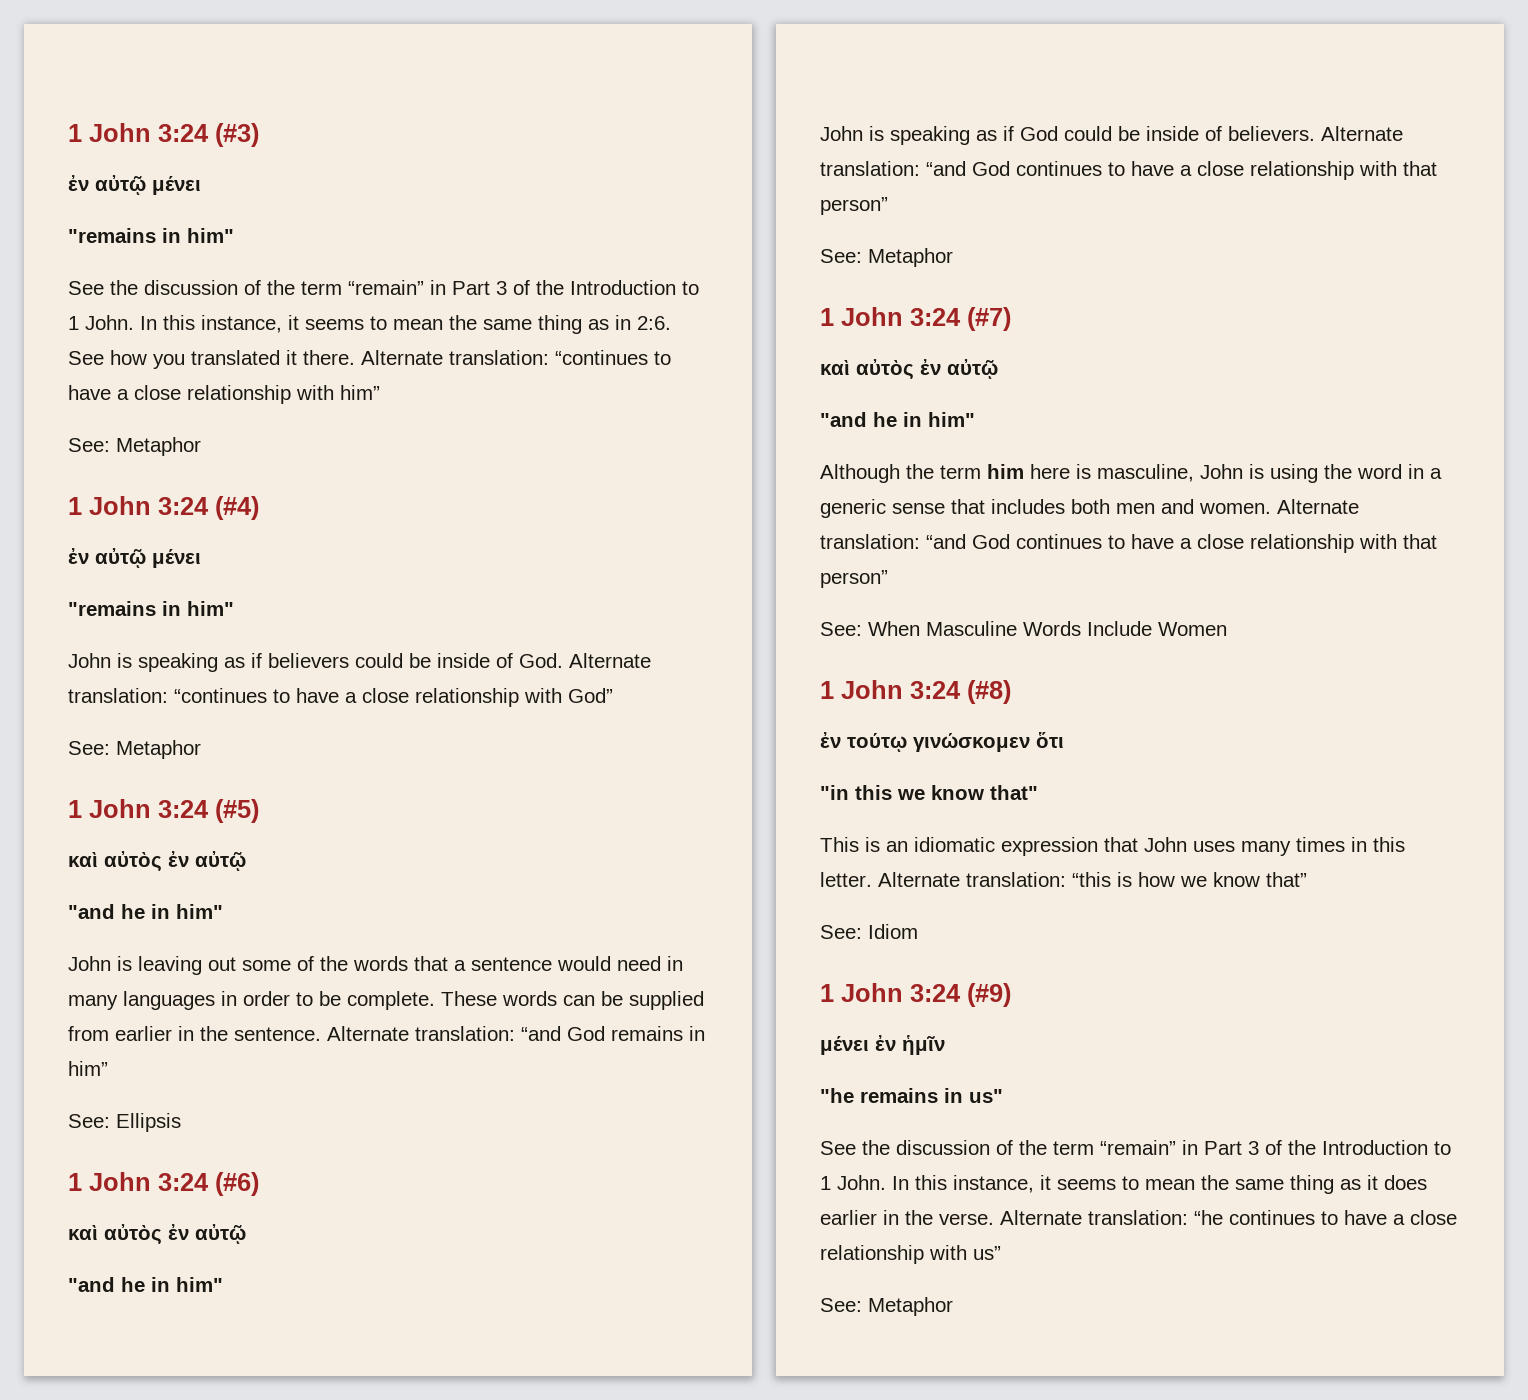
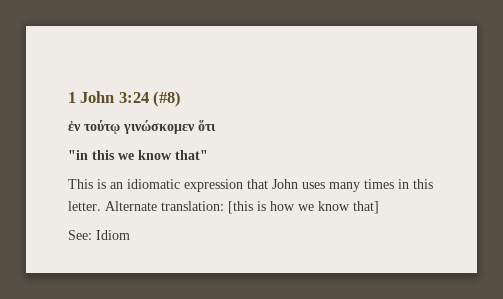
- 1 John 3:24 (#3)
- ἐν αὐτῷ μένει
- "remains in him"
- See the discussion of the term “remain” in Part 3 of the Introduction to 1 John. In this instance, it seems to mean the same thing as in 2:6. See how you translated it there. Alternate translation: “continues to have a close relationship with him”
- See: Metaphor
- 1 John 3:24 (#4)
- ἐν αὐτῷ μένει
- "remains in him"
- John is speaking as if believers could be inside of God. Alternate translation: “continues to have a close relationship with God”
- See: Metaphor
- 1 John 3:24 (#5)
- καὶ αὐτὸς ἐν αὐτῷ
- "and he in him"
- John is leaving out some of the words that a sentence would need in many languages in order to be complete. These words can be supplied from earlier in the sentence. Alternate translation: “and God remains in him”
- See: Ellipsis
- 1 John 3:24 (#6)
- καὶ αὐτὸς ἐν αὐτῷ
- "and he in him"
- John is speaking as if God could be inside of believers. Alternate translation: “and God continues to have a close relationship with that person”
- See: Metaphor
- 1 John 3:24 (#7)
- καὶ αὐτὸς ἐν αὐτῷ
- "and he in him"
- Although the term him here is masculine, John is using the word in a generic sense that includes both men and women. Alternate translation: “and God continues to have a close relationship with that person”
- See: When Masculine Words Include Women
- Alternate translation: “this is how we know that”
+ Alternate translation: [this is how we know that]
- 1 John 3:24 (#9)
- μένει ἐν ἡμῖν
- "he remains in us"
- See the discussion of the term “remain” in Part 3 of the Introduction to 1 John. In this instance, it seems to mean the same thing as it does earlier in the verse. Alternate translation: “he continues to have a close relationship with us”
- See: Metaphor

